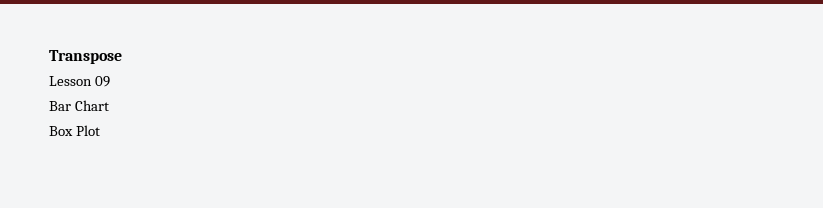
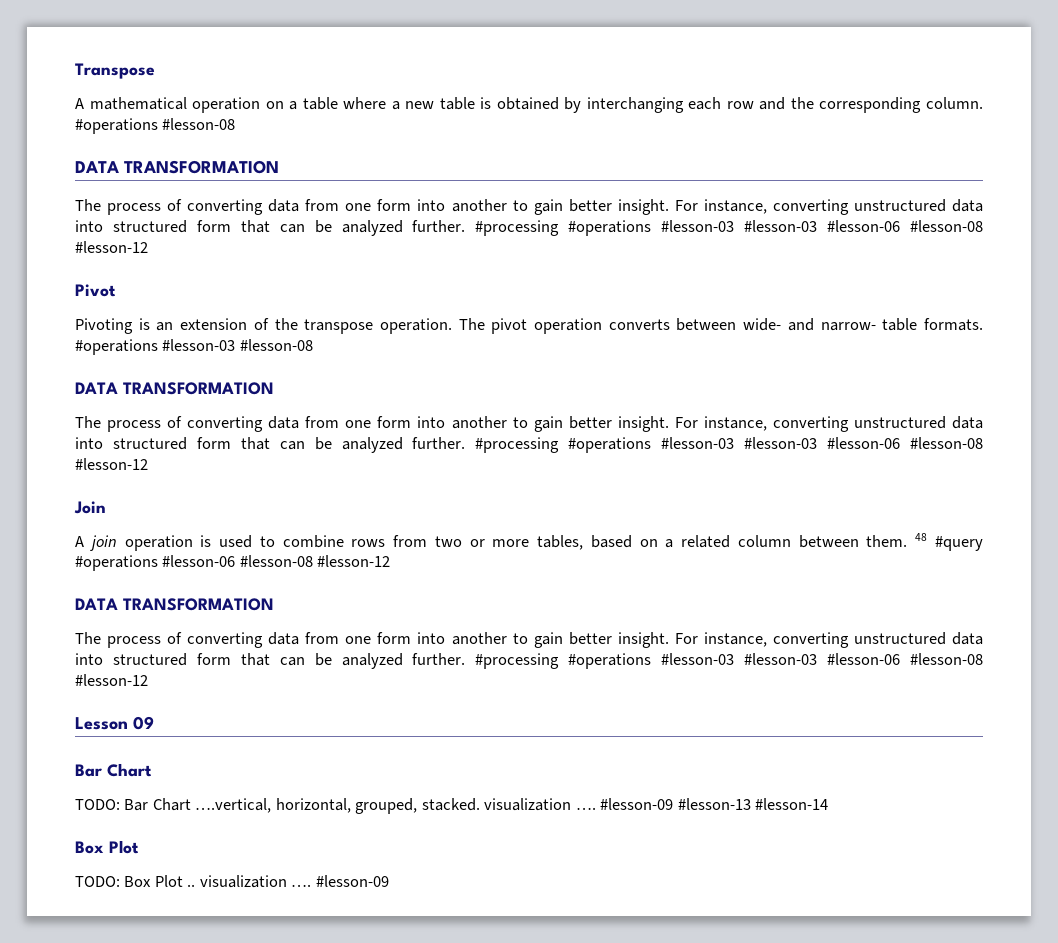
+ A mathematical operation on a table where a new table is obtained by interchanging each row and the corresponding column. #operations #lesson-08
+ DATA TRANSFORMATION
+ The process of converting data from one form into another to gain better insight. For instance, converting unstructured data into structured form that can be analyzed further. #processing #operations #lesson-03 #lesson-03 #lesson-06 #lesson-08 #lesson-12
+ Pivot
+ Pivoting is an extension of the transpose operation. The pivot operation converts between wide- and narrow- table formats. #operations #lesson-03 #lesson-08
+ DATA TRANSFORMATION
+ The process of converting data from one form into another to gain better insight. For instance, converting unstructured data into structured form that can be analyzed further. #processing #operations #lesson-03 #lesson-03 #lesson-06 #lesson-08 #lesson-12
+ Join
+ A join operation is used to combine rows from two or more tables, based on a related column between them. 48 #query #operations #lesson-06 #lesson-08 #lesson-12
+ DATA TRANSFORMATION
+ The process of converting data from one form into another to gain better insight. For instance, converting unstructured data into structured form that can be analyzed further. #processing #operations #lesson-03 #lesson-03 #lesson-06 #lesson-08 #lesson-12
  Lesson 09
  Bar Chart
+ TODO: Bar Chart ….vertical, horizontal, grouped, stacked. visualization …. #lesson-09 #lesson-13 #lesson-14
  Box Plot
+ TODO: Box Plot .. visualization …. #lesson-09

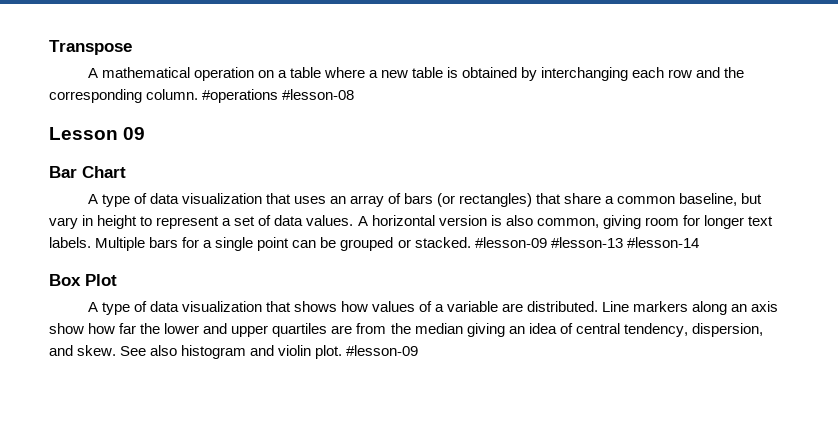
  #operations #lesson-08
- DATA TRANSFORMATION
- The process of converting data from one form into another to gain better insight. For instance, converting unstructured data into structured form that can be analyzed further. #processing #operations #lesson-03 #lesson-03 #lesson-06 #lesson-08 #lesson-12
- Pivot
- Pivoting is an extension of the transpose operation. The pivot operation converts between wide- and narrow- table formats. #operations #lesson-03 #lesson-08
- DATA TRANSFORMATION
- The process of converting data from one form into another to gain better insight. For instance, converting unstructured data into structured form that can be analyzed further. #processing #operations #lesson-03 #lesson-03 #lesson-06 #lesson-08 #lesson-12
- Join
- A join operation is used to combine rows from two or more tables, based on a related column between them. 48 #query #operations #lesson-06 #lesson-08 #lesson-12
- DATA TRANSFORMATION
- The process of converting data from one form into another to gain better insight. For instance, converting unstructured data into structured form that can be analyzed further. #processing #operations #lesson-03 #lesson-03 #lesson-06 #lesson-08 #lesson-12
  Lesson 09
  Bar Chart
- TODO: Bar Chart ….vertical, horizontal, grouped, stacked. visualization ….
+ A type of data visualization that uses an array of bars (or rectangles) that share a common baseline, but vary in height to represent a set of data values. A horizontal version is also common, giving room for longer text labels. Multiple bars for a single point can be grouped or stacked.
- TODO: Box Plot .. visualization ….
+ A type of data visualization that shows how values of a variable are distributed. Line markers along an axis show how far the lower and upper quartiles are from the median giving an idea of central tendency, dispersion, and skew. See also histogram and violin plot.

